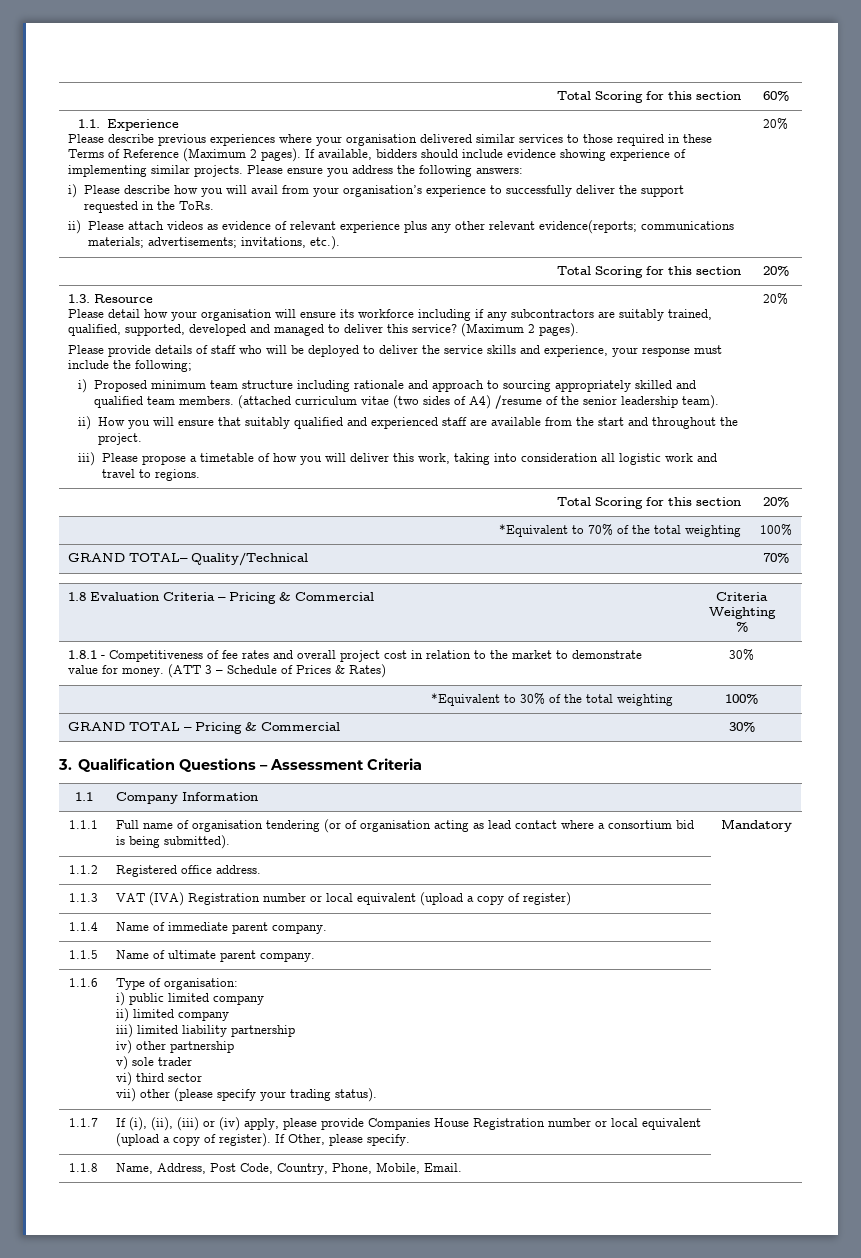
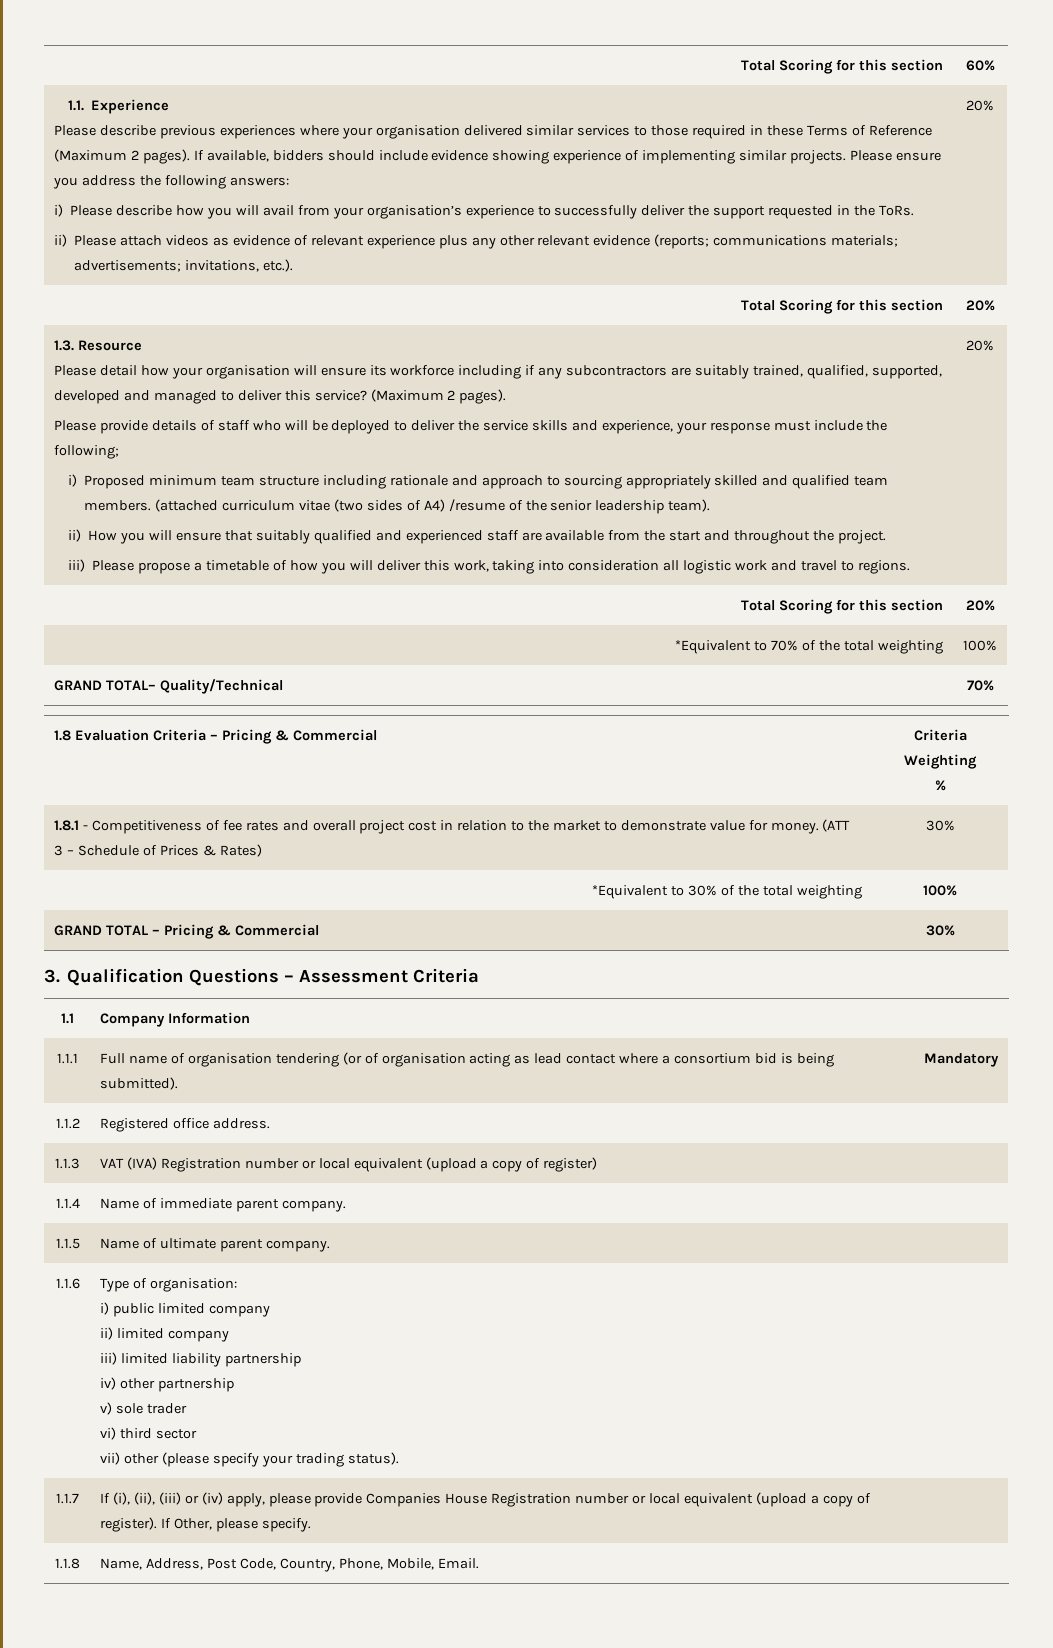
- ii) Please attach videos as evidence of relevant experience plus any other relevant evidence(reports; communications materials; advertisements; invitations, etc.).
+ ii) Please attach videos as evidence of relevant experience plus any other relevant evidence (reports; communications materials; advertisements; invitations, etc.).

